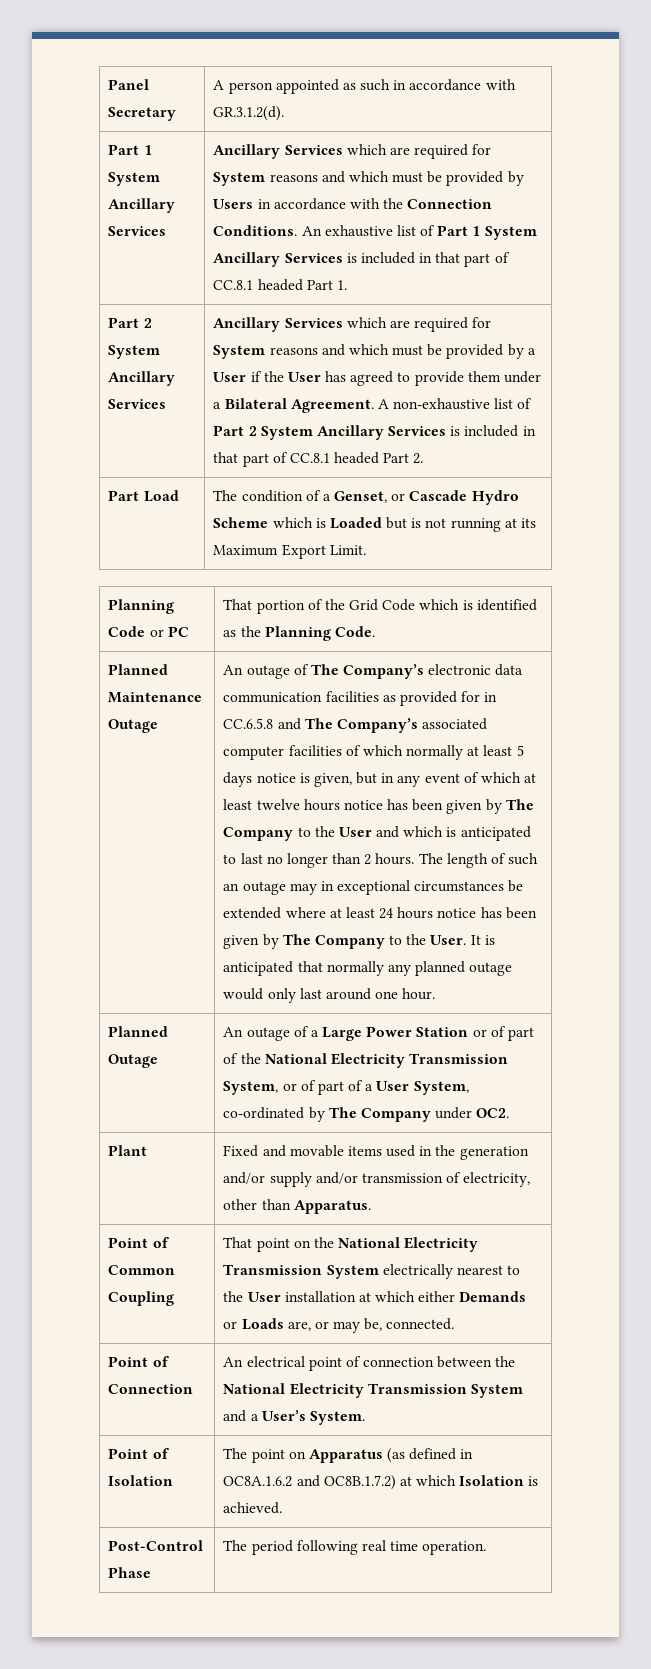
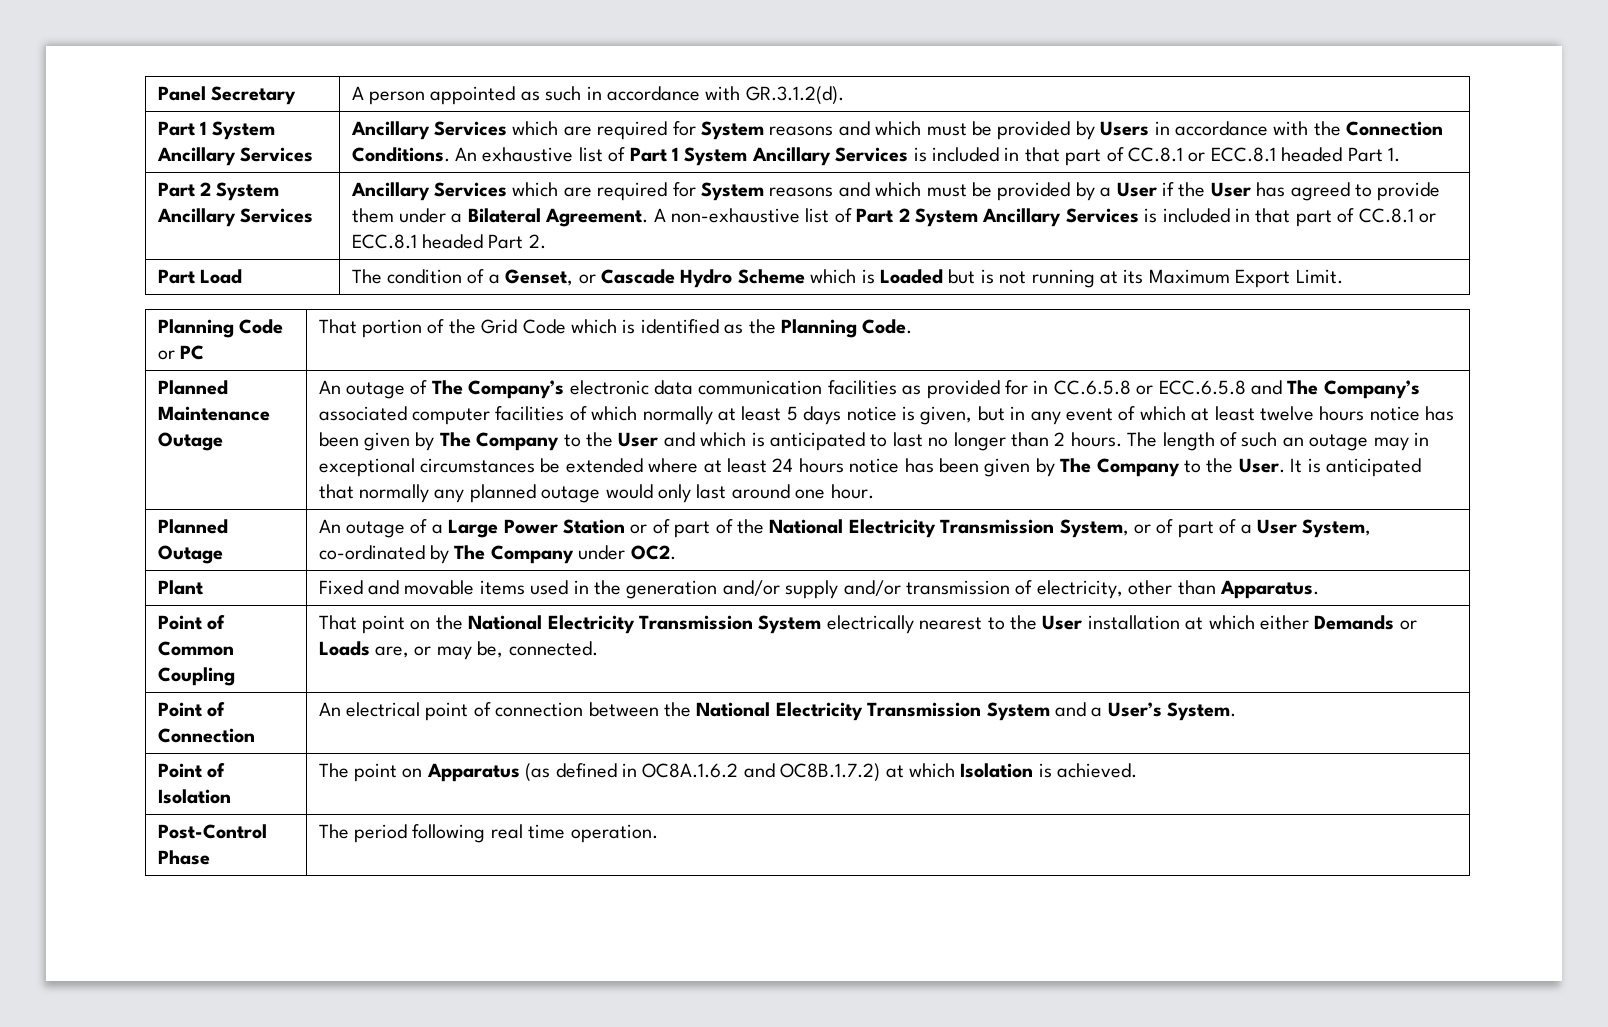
- An exhaustive list of Part 1 System Ancillary Services is included in that part of CC.8.1 headed Part 1.
+ An exhaustive list of Part 1 System Ancillary Services is included in that part of CC.8.1 or ECC.8.1 headed Part 1.
- A non-exhaustive list of Part 2 System Ancillary Services is included in that part of CC.8.1 headed Part 2.
+ A non-exhaustive list of Part 2 System Ancillary Services is included in that part of CC.8.1 or ECC.8.1 headed Part 2.
- An outage of The Company’s electronic data communication facilities as provided for in CC.6.5.8 and The Company’s associated computer facilities of which normally at least 5 days notice is given, but in any event of which at least twelve hours notice has been given by The Company to the User and which is anticipated to last no longer than 2 hours.
+ An outage of The Company’s electronic data communication facilities as provided for in CC.6.5.8 or ECC.6.5.8 and The Company’s associated computer facilities of which normally at least 5 days notice is given, but in any event of which at least twelve hours notice has been given by The Company to the User and which is anticipated to last no longer than 2 hours.

